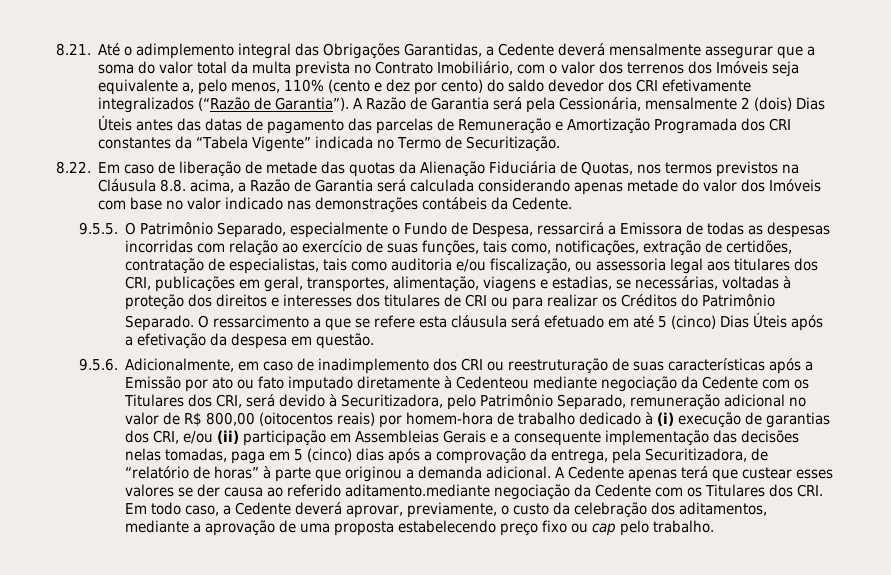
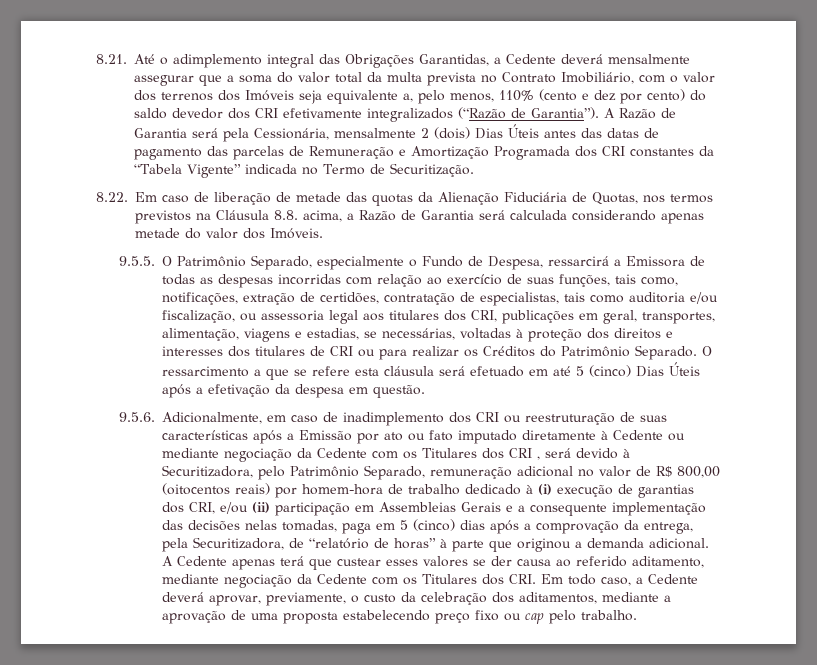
- 8.22. Em caso de liberação de metade das quotas da Alienação Fiduciária de Quotas, nos termos previstos na Cláusula 8.8. acima, a Razão de Garantia será calculada considerando apenas metade do valor dos Imóveis com base no valor indicado nas demonstrações contábeis da Cedente.
+ 8.22. Em caso de liberação de metade das quotas da Alienação Fiduciária de Quotas, nos termos previstos na Cláusula 8.8. acima, a Razão de Garantia será calculada considerando apenas metade do valor dos Imóveis.
- 9.5.6. Adicionalmente, em caso de inadimplemento dos CRI ou reestruturação de suas características após a Emissão por ato ou fato imputado diretamente à Cedenteou mediante negociação da Cedente com os Titulares dos CRI, será devido à Securitizadora, pelo Patrimônio Separado, remuneração adicional no valor de R$ 800,00 (oitocentos reais) por homem-hora de trabalho dedicado à (i) execução de garantias dos CRI, e/ou (ii) participação em Assembleias Gerais e a consequente implementação das decisões nelas tomadas, paga em 5 (cinco) dias após a comprovação da entrega, pela Securitizadora, de “relatório de horas” à parte que originou a demanda adicional.
+ 9.5.6. Adicionalmente, em caso de inadimplemento dos CRI ou reestruturação de suas características após a Emissão por ato ou fato imputado diretamente à Cedente ou mediante negociação da Cedente com os Titulares dos CRI , será devido à Securitizadora, pelo Patrimônio Separado, remuneração adicional no valor de R$ 800,00 (oitocentos reais) por homem-hora de trabalho dedicado à (i) execução de garantias dos CRI, e/ou (ii) participação em Assembleias Gerais e a consequente implementação das decisões nelas tomadas, paga em 5 (cinco) dias após a comprovação da entrega, pela Securitizadora, de “relatório de horas” à parte que originou a demanda adicional.
- A Cedente apenas terá que custear esses valores se der causa ao referido aditamento.mediante negociação da Cedente com os Titulares dos CRI. Em todo caso, a Cedente deverá aprovar, previamente, o custo da celebração dos aditamentos, mediante a aprovação de uma proposta estabelecendo preço fixo ou cap pelo trabalho.
+ A Cedente apenas terá que custear esses valores se der causa ao referido aditamento, mediante negociação da Cedente com os Titulares dos CRI. Em todo caso, a Cedente deverá aprovar, previamente, o custo da celebração dos aditamentos, mediante a aprovação de uma proposta estabelecendo preço fixo ou cap pelo trabalho.

